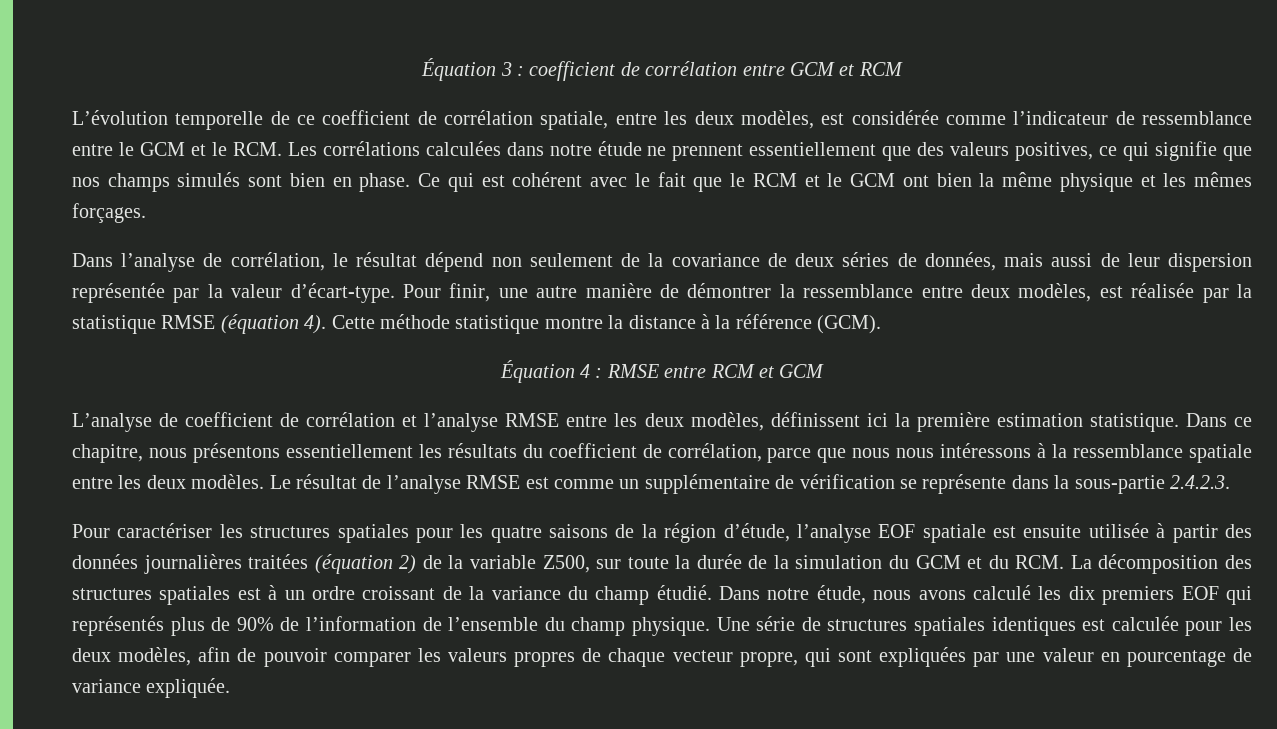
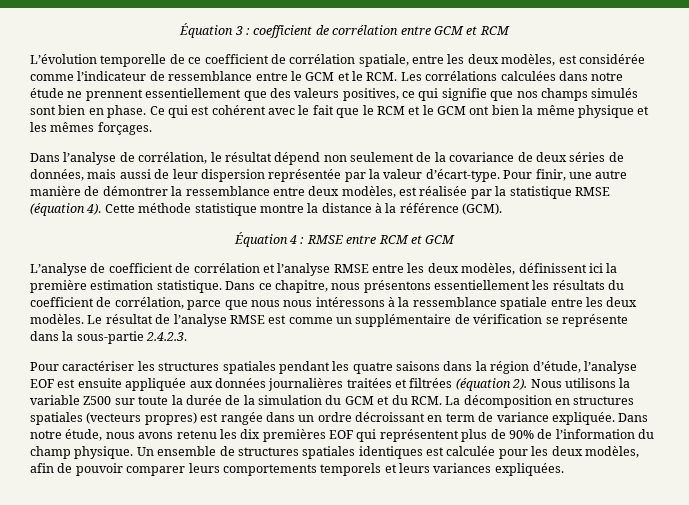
- Pour caractériser les structures spatiales pour les quatre saisons de la région d’étude, l’analyse EOF spatiale est ensuite utilisée à partir des données journalières traitées (équation 2) de la variable Z500, sur toute la durée de la simulation du GCM et du RCM. La décomposition des structures spatiales est à un ordre croissant de la variance du champ étudié.
+ Pour caractériser les structures spatiales pendant les quatre saisons dans la région d’étude, l’analyse EOF est ensuite appliquée aux données journalières traitées et filtrées (équation 2). Nous utilisons la variable Z500 sur toute la durée de la simulation du GCM et du RCM. La décomposition en structures spatiales (vecteurs propres) est rangée dans un ordre décroissant en term de variance expliquée.
- Dans notre étude, nous avons calculé les dix premiers EOF qui représentés plus de 90% de l’information de l’ensemble du champ physique.
+ Dans notre étude, nous avons retenu les dix premières EOF qui représentent plus de 90% de l’information du champ physique.
- Une série de structures spatiales identiques est calculée pour les deux modèles, afin de pouvoir comparer les valeurs propres de chaque vecteur propre, qui sont expliquées par une valeur en pourcentage de variance expliquée.
+ Un ensemble de structures spatiales identiques est calculée pour les deux modèles, afin de pouvoir comparer leurs comportements temporels et leurs variances expliquées.

